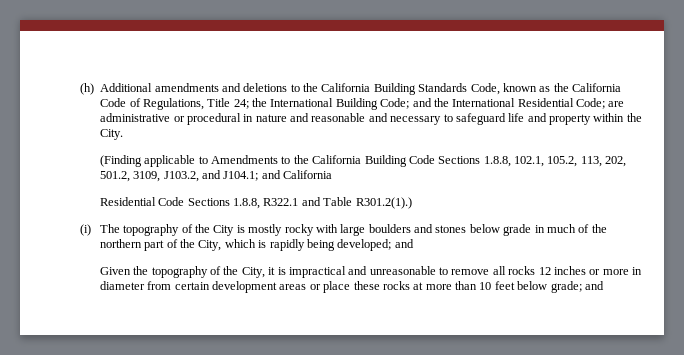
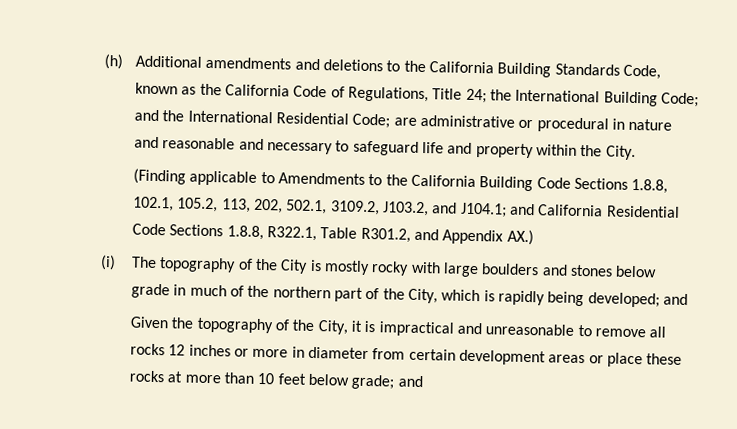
- (Finding applicable to Amendments to the California Building Code Sections 1.8.8, 102.1, 105.2, 113, 202, 501.2, 3109, J103.2, and J104.1; and California
- Residential Code Sections 1.8.8, R322.1 and Table R301.2(1).)
+ (Finding applicable to Amendments to the California Building Code Sections 1.8.8, 102.1, 105.2, 113, 202, 502.1, 3109.2, J103.2, and J104.1; and California Residential Code Sections 1.8.8, R322.1, Table R301.2, and Appendix AX.)

